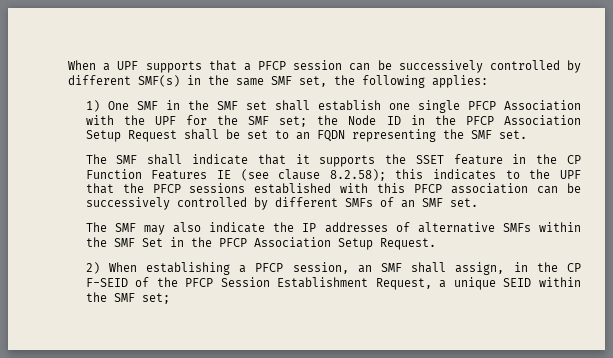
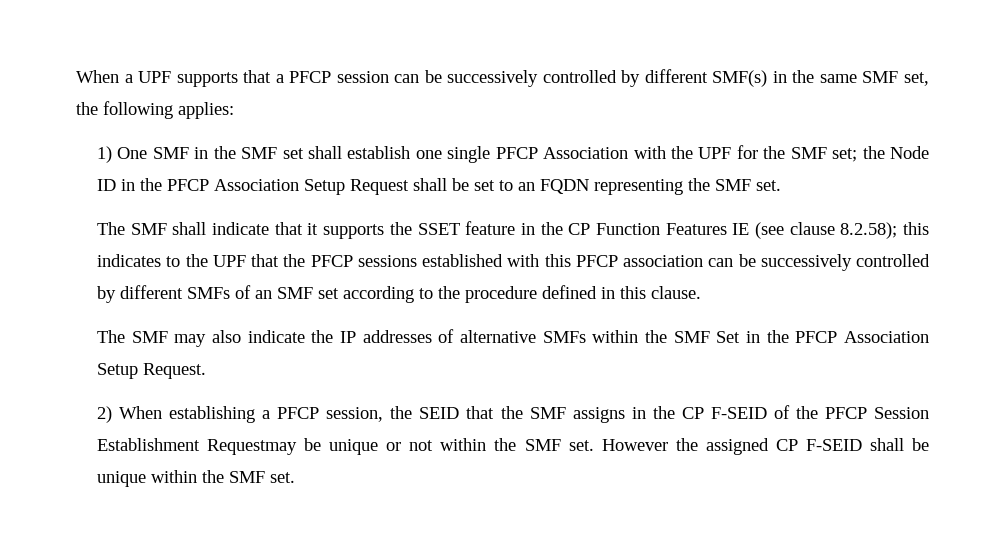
- The SMF shall indicate that it supports the SSET feature in the CP Function Features IE (see clause 8.2.58); this indicates to the UPF that the PFCP sessions established with this PFCP association can be successively controlled by different SMFs of an SMF set.
+ The SMF shall indicate that it supports the SSET feature in the CP Function Features IE (see clause 8.2.58); this indicates to the UPF that the PFCP sessions established with this PFCP association can be successively controlled by different SMFs of an SMF set according to the procedure defined in this clause.
- 2) When establishing a PFCP session, an SMF shall assign, in the CP F-SEID of the PFCP Session Establishment Request, a unique SEID within the SMF set;
+ 2) When establishing a PFCP session, the SEID that the SMF assigns in the CP F-SEID of the PFCP Session Establishment Requestmay be unique or not within the SMF set. However the assigned CP F-SEID shall be unique within the SMF set.

